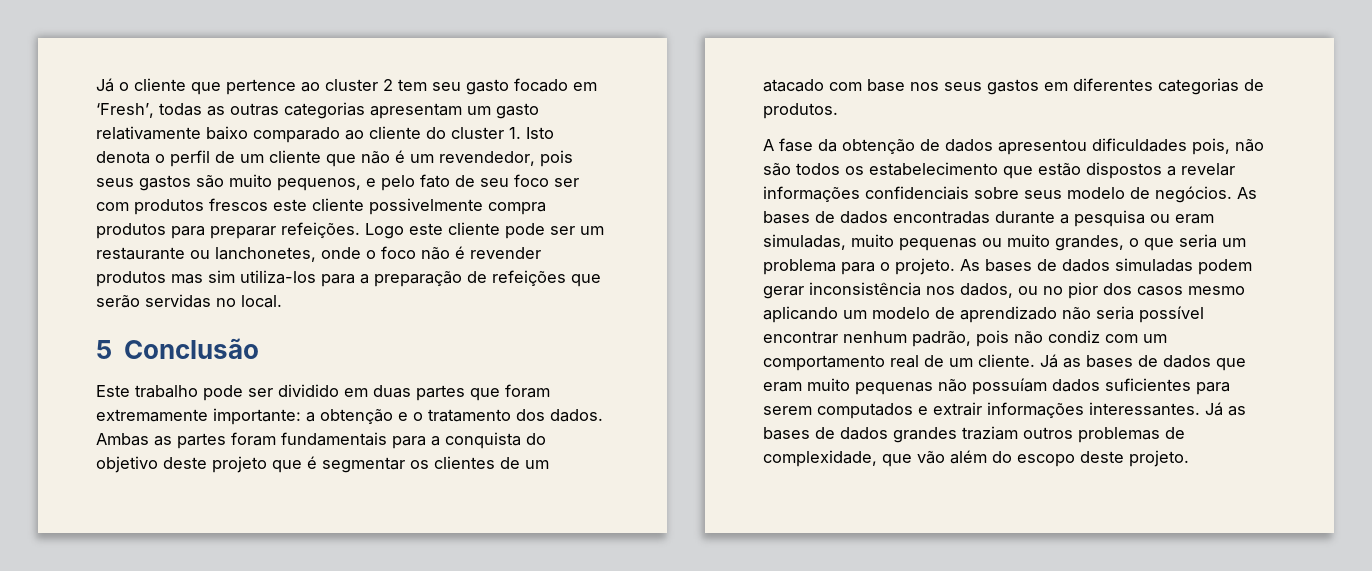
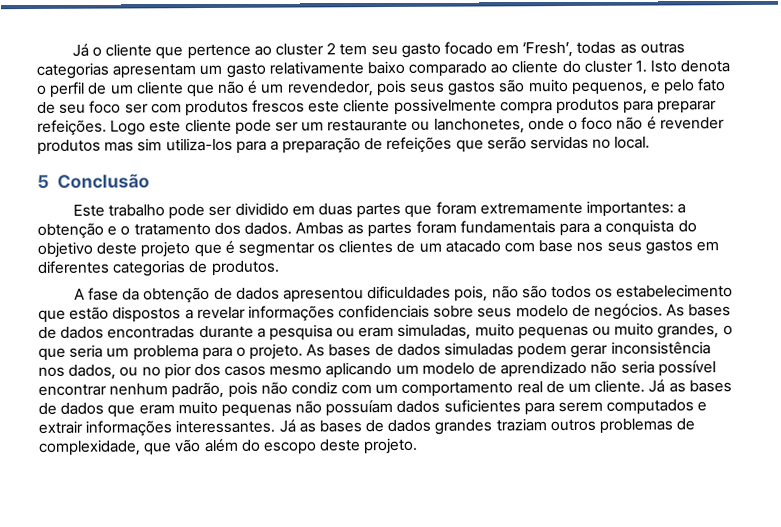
- Este trabalho pode ser dividido em duas partes que foram extremamente importante: a obtenção e o tratamento dos dados.
+ Este trabalho pode ser dividido em duas partes que foram extremamente importantes: a obtenção e o tratamento dos dados.

